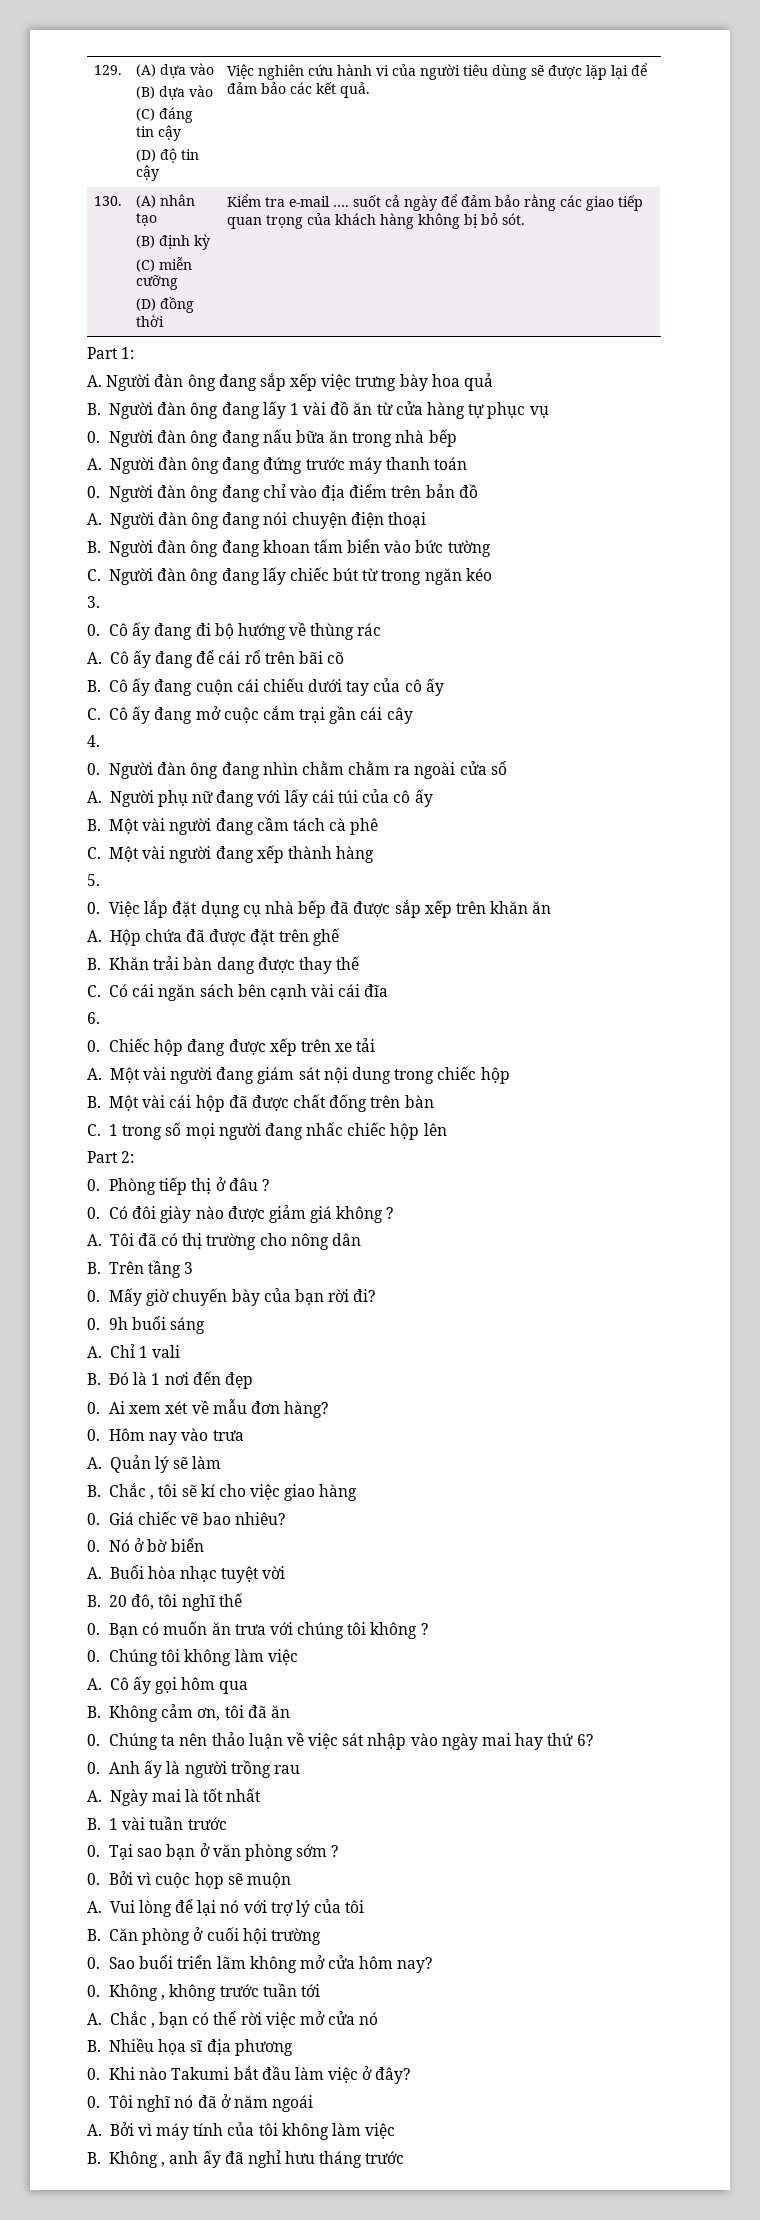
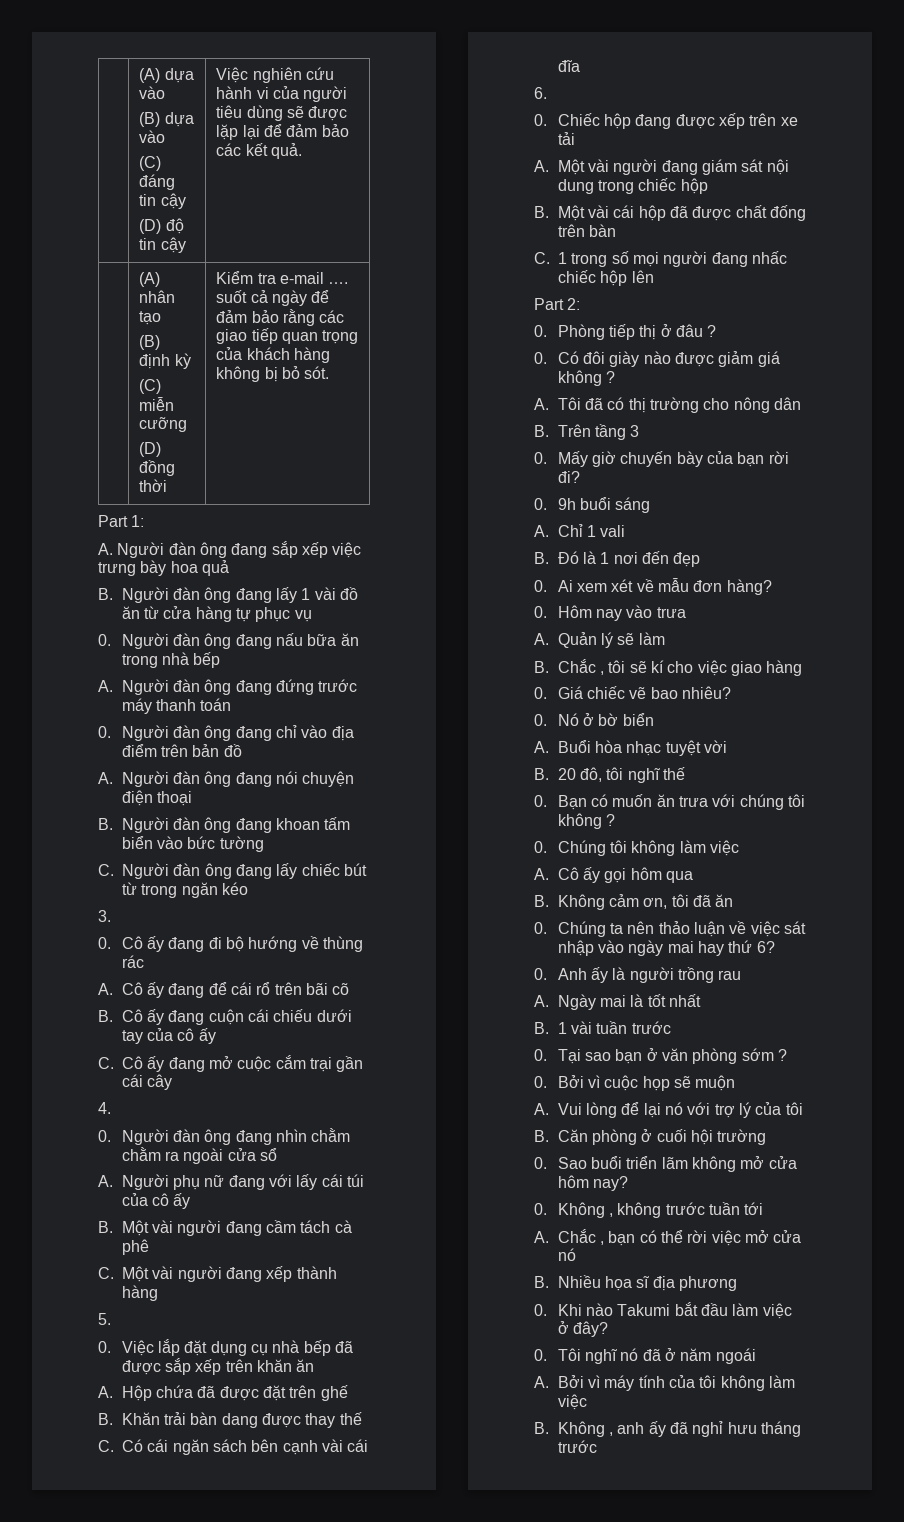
- 129. | (A) dựa vào
+ | (A) dựa vào
- 130. | (A) nhân tạo
+ | (A) nhân tạo

